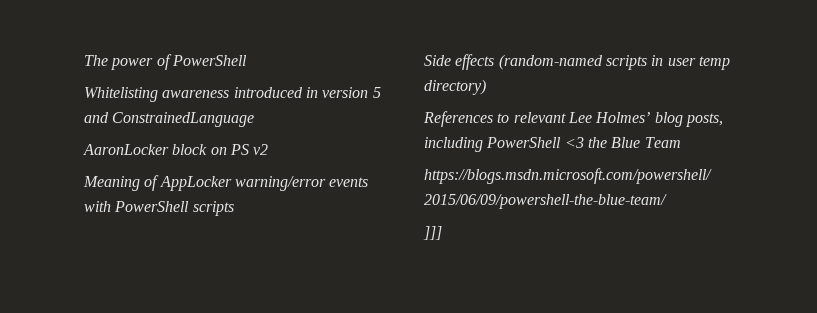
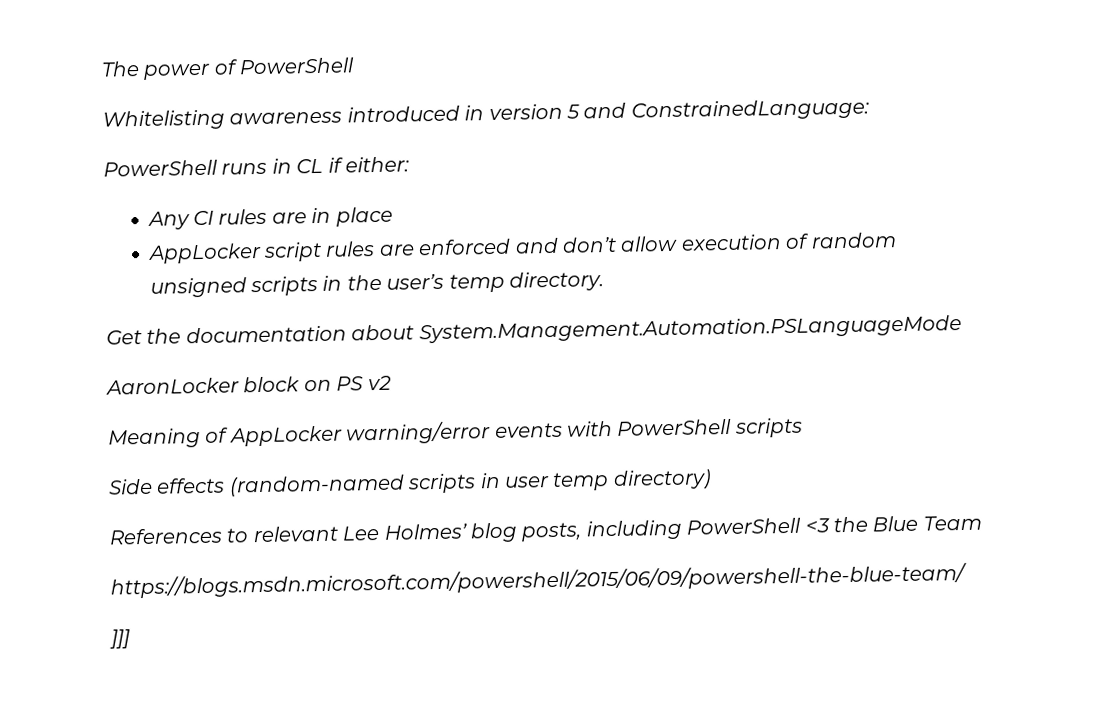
- Whitelisting awareness introduced in version 5 and ConstrainedLanguage
+ Whitelisting awareness introduced in version 5 and ConstrainedLanguage:
+ PowerShell runs in CL if either:
+ Any CI rules are in place
+ AppLocker script rules are enforced and don’t allow execution of random unsigned scripts in the user’s temp directory.
+ Get the documentation about System.Management.Automation.PSLanguageMode

